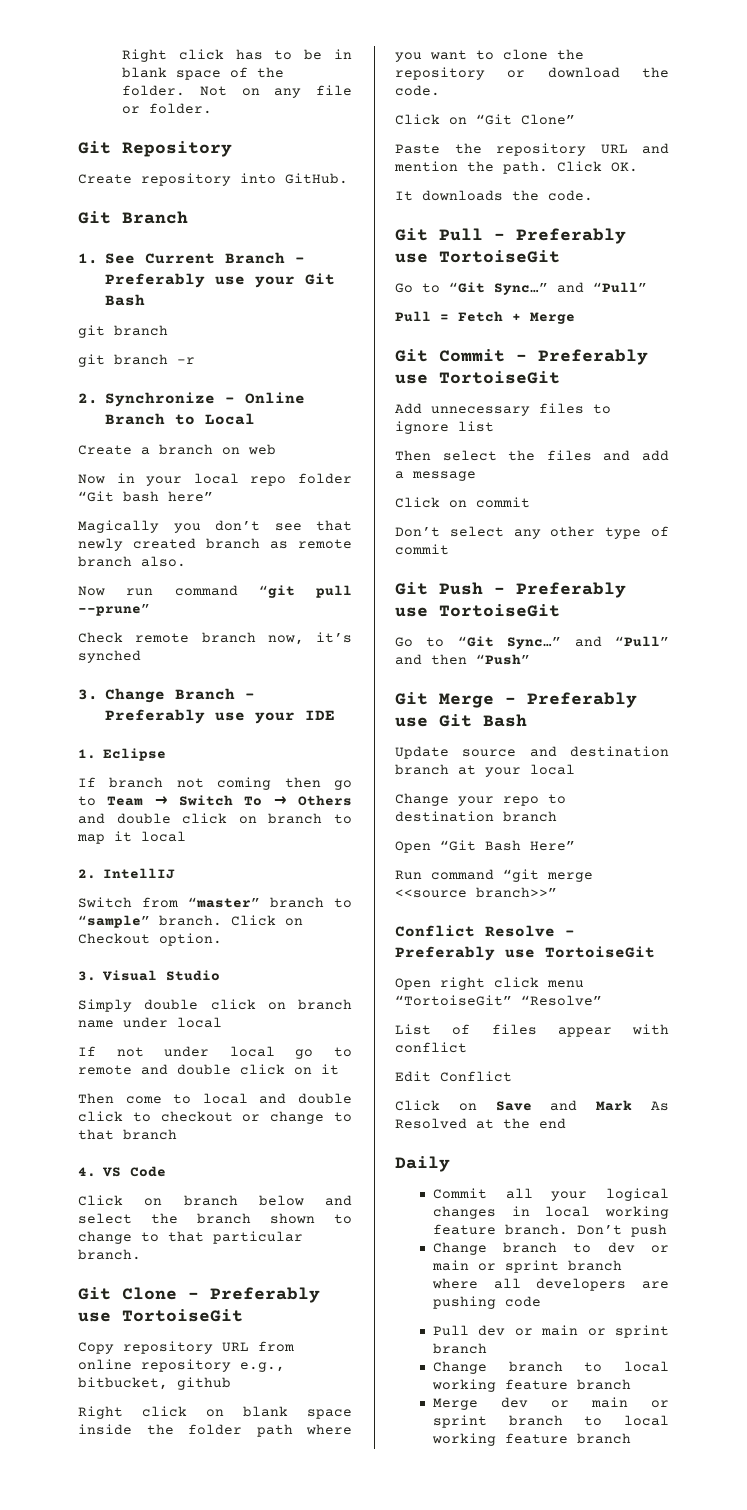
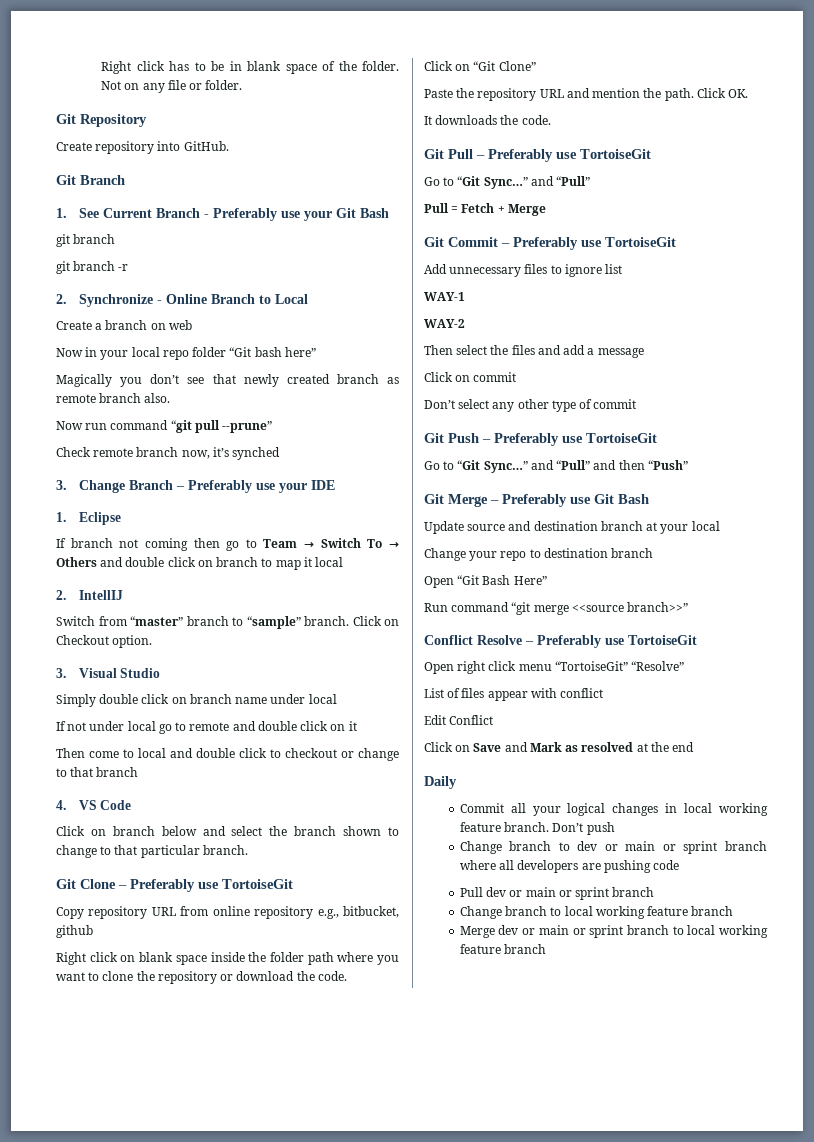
+ WAY-1
+ WAY-2
- Click on Save and Mark As Resolved at the end
+ Click on Save and Mark as resolved at the end

